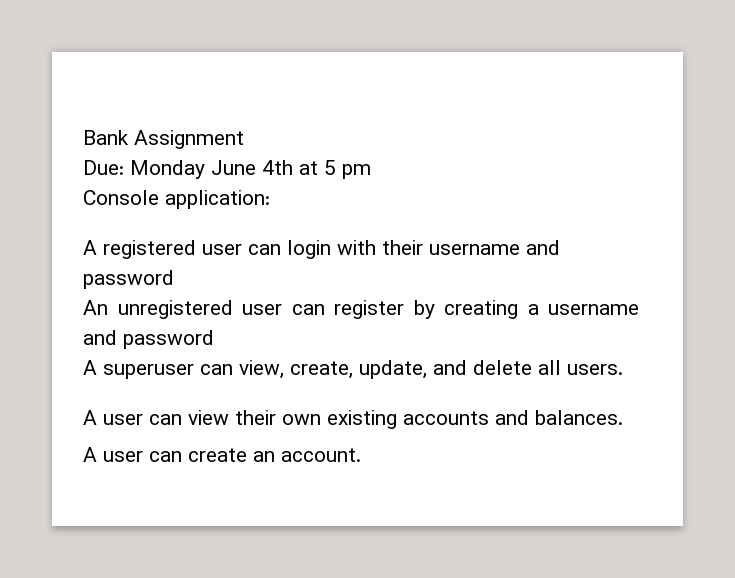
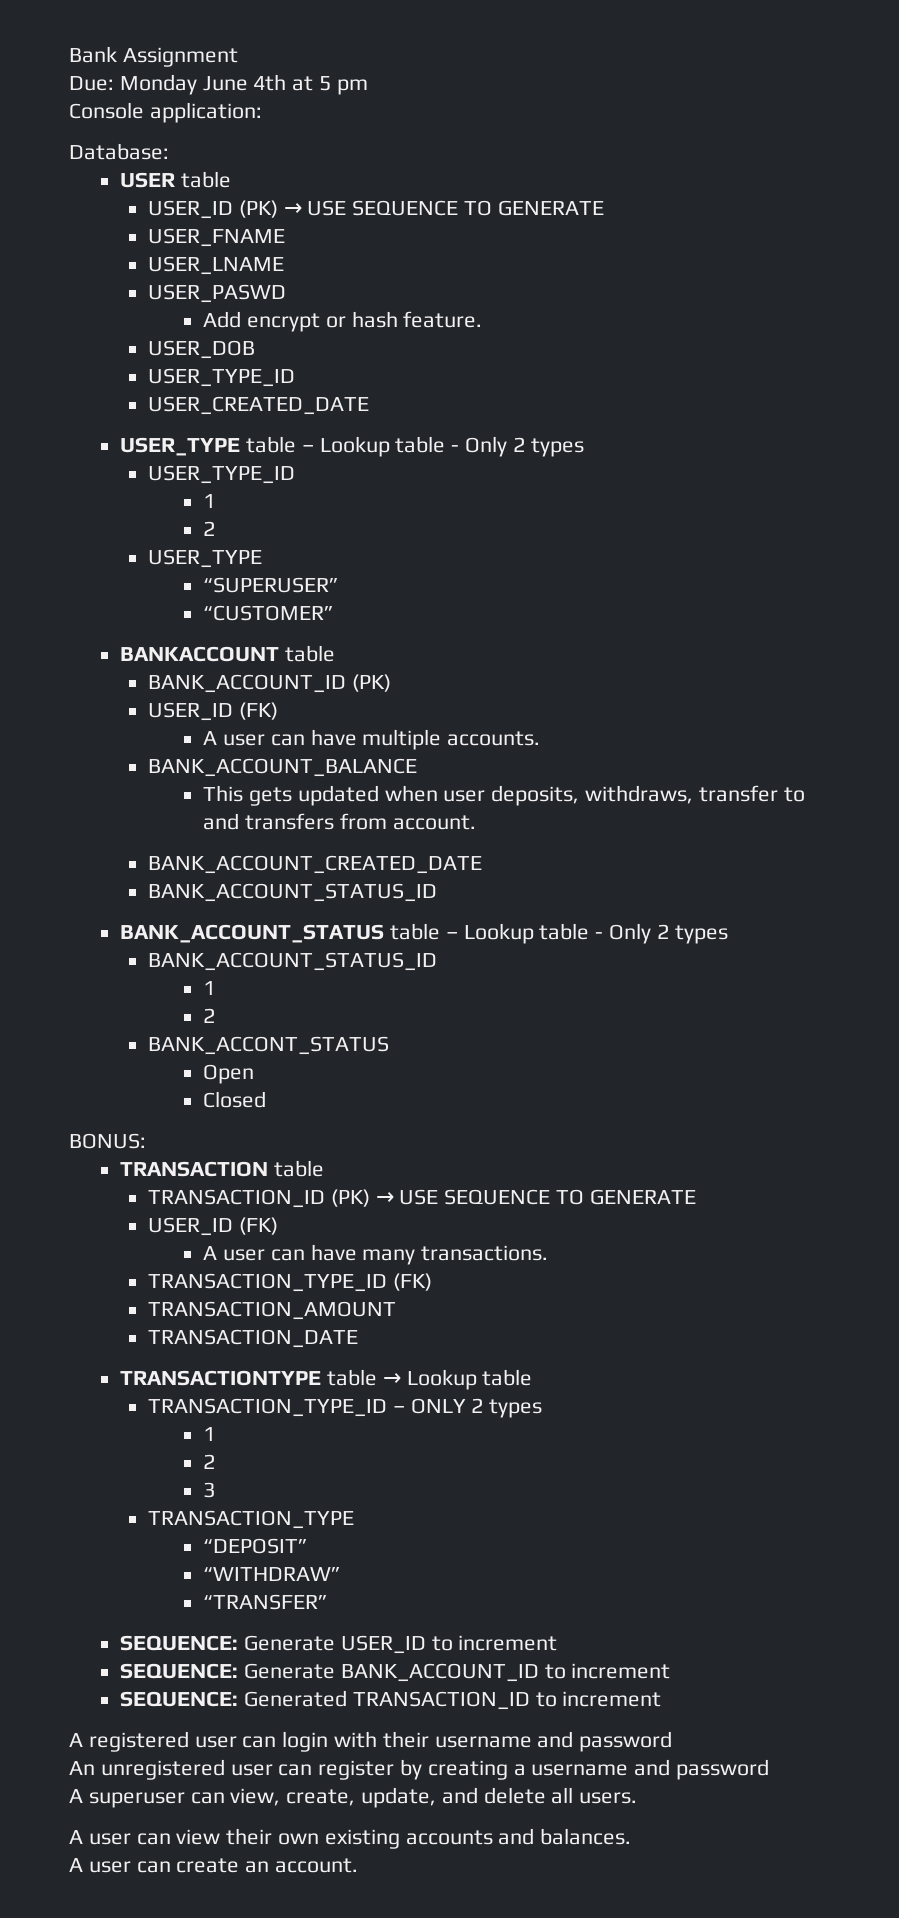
+ Database:
+ USER table
+ USER_ID (PK) → USE SEQUENCE TO GENERATE
+ USER_FNAME
+ USER_LNAME
+ USER_PASWD
+ Add encrypt or hash feature.
+ USER_DOB
+ USER_TYPE_ID
+ USER_CREATED_DATE
+ USER_TYPE table – Lookup table - Only 2 types
+ USER_TYPE_ID
+ 1
+ 2
+ USER_TYPE
+ “SUPERUSER”
+ “CUSTOMER”
+ BANKACCOUNT table
+ BANK_ACCOUNT_ID (PK)
+ USER_ID (FK)
+ A user can have multiple accounts.
+ BANK_ACCOUNT_BALANCE
+ This gets updated when user deposits, withdraws, transfer to and transfers from account.
+ BANK_ACCOUNT_CREATED_DATE
+ BANK_ACCOUNT_STATUS_ID
+ BANK_ACCOUNT_STATUS table – Lookup table - Only 2 types
+ BANK_ACCOUNT_STATUS_ID
+ 1
+ 2
+ BANK_ACCONT_STATUS
+ Open
+ Closed
+ BONUS:
+ TRANSACTION table
+ TRANSACTION_ID (PK) → USE SEQUENCE TO GENERATE
+ USER_ID (FK)
+ A user can have many transactions.
+ TRANSACTION_TYPE_ID (FK)
+ TRANSACTION_AMOUNT
+ TRANSACTION_DATE
+ TRANSACTIONTYPE table → Lookup table
+ TRANSACTION_TYPE_ID – ONLY 2 types
+ 1
+ 2
+ 3
+ TRANSACTION_TYPE
+ “DEPOSIT”
+ “WITHDRAW”
+ “TRANSFER”
+ SEQUENCE: Generate USER_ID to increment
+ SEQUENCE: Generate BANK_ACCOUNT_ID to increment
+ SEQUENCE: Generated TRANSACTION_ID to increment

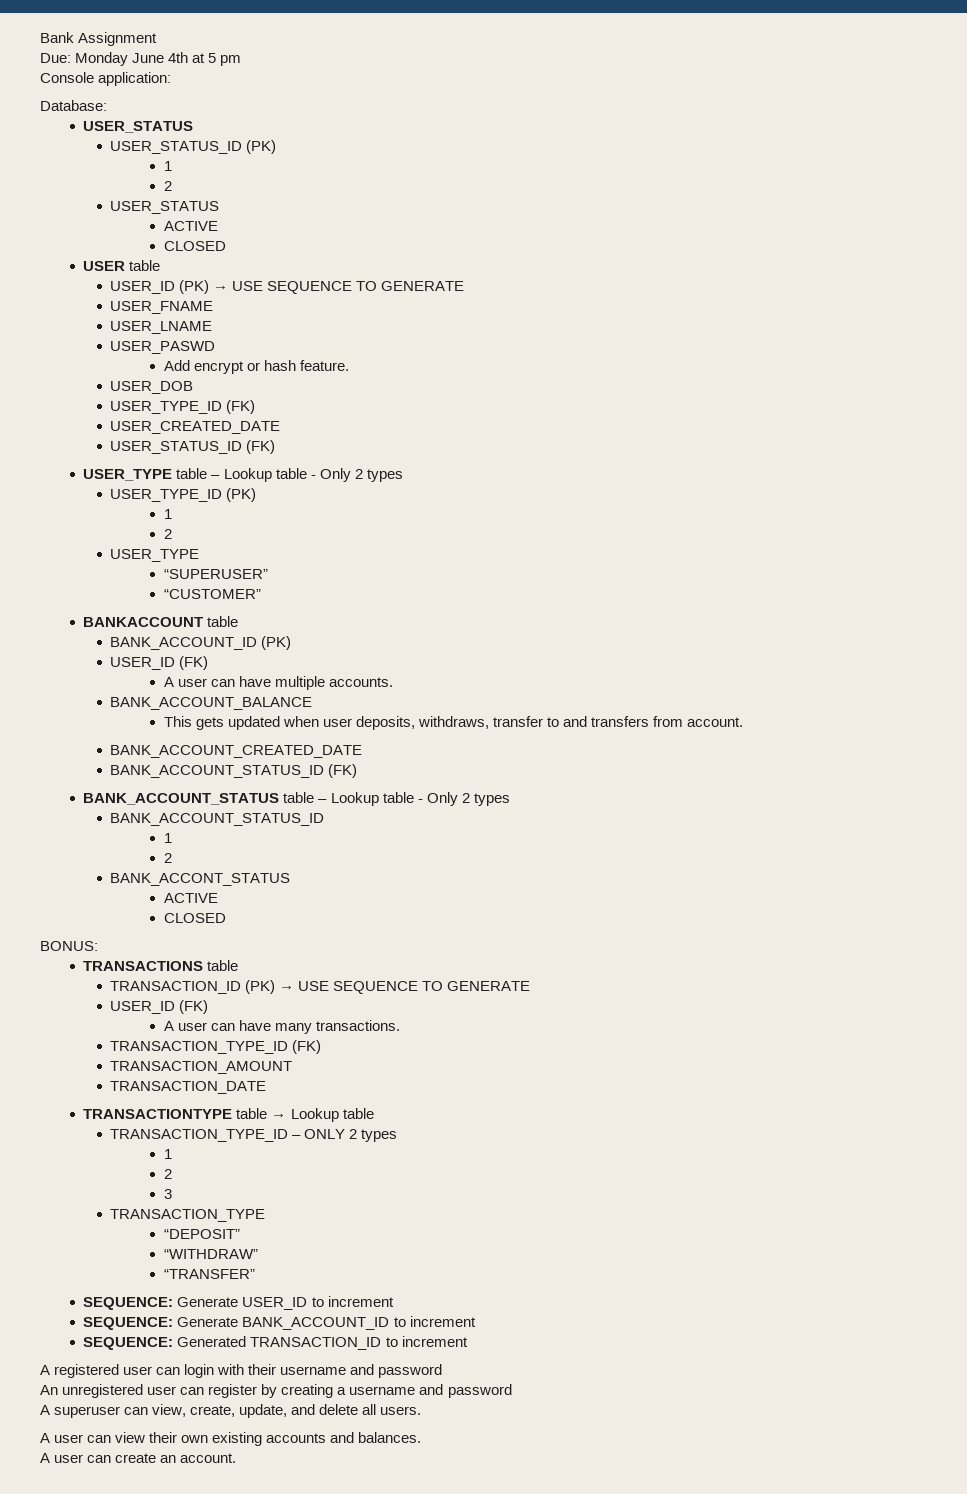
  Database:
+ USER_STATUS
+ USER_STATUS_ID (PK)
+ 1
+ 2
+ USER_STATUS
+ ACTIVE
+ CLOSED
  USER_DOB
- USER_TYPE_ID
+ USER_TYPE_ID (FK)
+ USER_STATUS_ID (FK)
  USER_TYPE table – Lookup table - Only 2 types
- USER_TYPE_ID
+ USER_TYPE_ID (PK)
  BANK_ACCOUNT_CREATED_DATE
- BANK_ACCOUNT_STATUS_ID
+ BANK_ACCOUNT_STATUS_ID (FK)
  BANK_ACCONT_STATUS
- Open
- Closed
+ ACTIVE
+ CLOSED
- TRANSACTION table
+ TRANSACTIONS table

